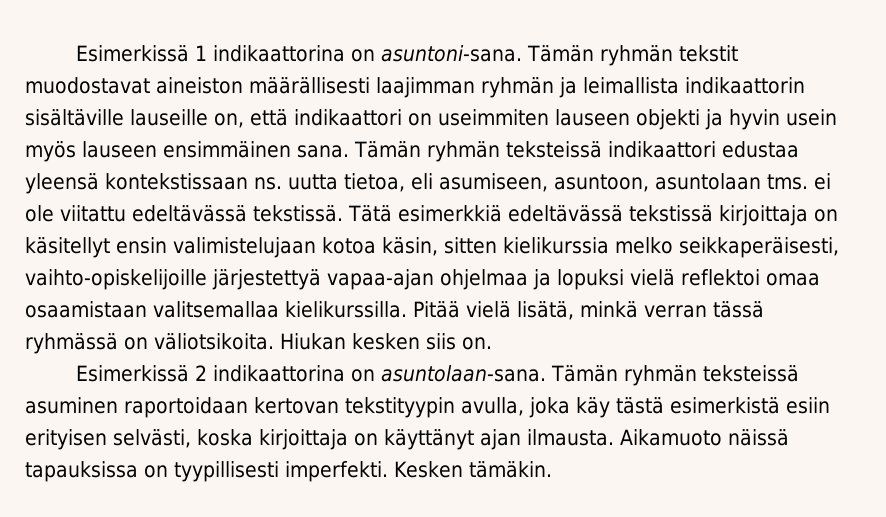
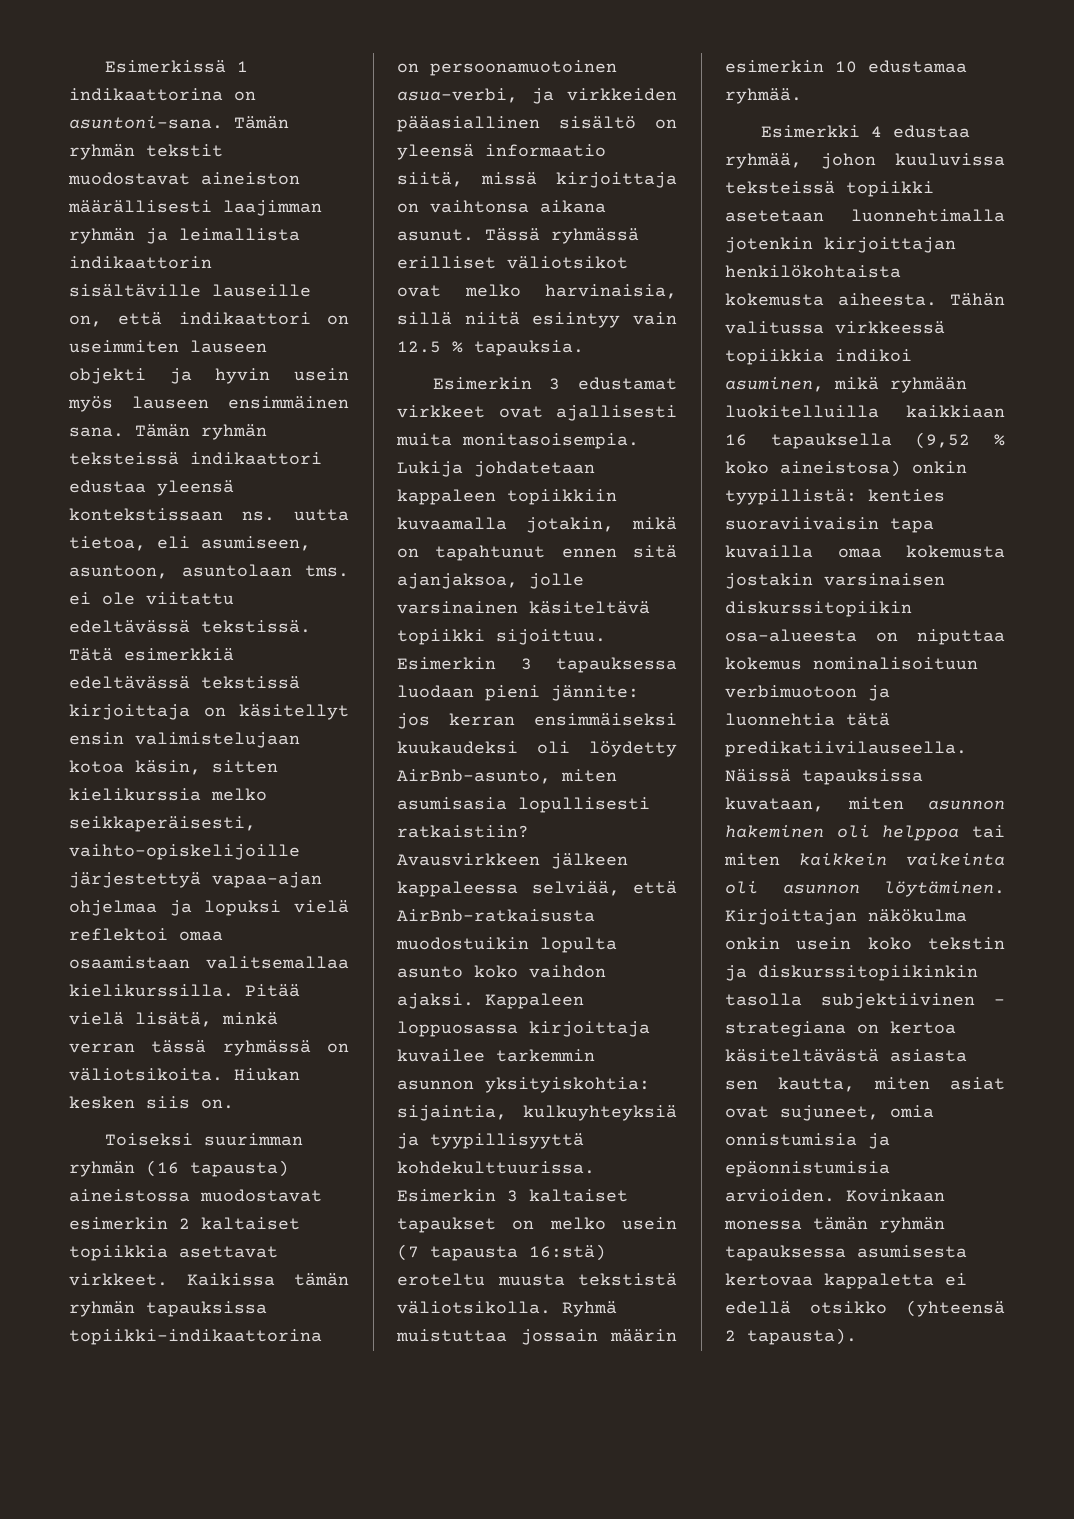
- Esimerkissä 2 indikaattorina on asuntolaan-sana. Tämän ryhmän teksteissä asuminen raportoidaan kertovan tekstityypin avulla, joka käy tästä esimerkistä esiin erityisen selvästi, koska kirjoittaja on käyttänyt ajan ilmausta. Aikamuoto näissä tapauksissa on tyypillisesti imperfekti. Kesken tämäkin.
+ Toiseksi suurimman ryhmän (16 tapausta) aineistossa muodostavat esimerkin 2 kaltaiset topiikkia asettavat virkkeet. Kaikissa tämän ryhmän tapauksissa topiikki-indikaattorina on persoonamuotoinen asua-verbi, ja virkkeiden pääasiallinen sisältö on yleensä informaatio siitä, missä kirjoittaja on vaihtonsa aikana asunut. Tässä ryhmässä erilliset väliotsikot ovat melko harvinaisia, sillä niitä esiintyy vain 12.5 % tapauksia.
+ Esimerkin 3 edustamat virkkeet ovat ajallisesti muita monitasoisempia. Lukija johdatetaan kappaleen topiikkiin kuvaamalla jotakin, mikä on tapahtunut ennen sitä ajanjaksoa, jolle varsinainen käsiteltävä topiikki sijoittuu. Esimerkin 3 tapauksessa luodaan pieni jännite: jos kerran ensimmäiseksi kuukaudeksi oli löydetty AirBnb-asunto, miten asumisasia lopullisesti ratkaistiin? Avausvirkkeen jälkeen kappaleessa selviää, että AirBnb-ratkaisusta muodostuikin lopulta asunto koko vaihdon ajaksi. Kappaleen loppuosassa kirjoittaja kuvailee tarkemmin asunnon yksityiskohtia: sijaintia, kulkuyhteyksiä ja tyypillisyyttä kohdekulttuurissa. Esimerkin 3 kaltaiset tapaukset on melko usein (7 tapausta 16:stä) eroteltu muusta tekstistä väliotsikolla. Ryhmä muistuttaa jossain määrin esimerkin 10 edustamaa ryhmää.
+ Esimerkki 4 edustaa ryhmää, johon kuuluvissa teksteissä topiikki asetetaan luonnehtimalla jotenkin kirjoittajan henkilökohtaista kokemusta aiheesta. Tähän valitussa virkkeessä topiikkia indikoi asuminen, mikä ryhmään luokitelluilla kaikkiaan 16 tapauksella (9,52 % koko aineistosa) onkin tyypillistä: kenties suoraviivaisin tapa kuvailla omaa kokemusta jostakin varsinaisen diskurssitopiikin osa-alueesta on niputtaa kokemus nominalisoituun verbimuotoon ja luonnehtia tätä predikatiivilauseella. Näissä tapauksissa kuvataan, miten asunnon hakeminen oli helppoa tai miten kaikkein vaikeinta oli asunnon löytäminen. Kirjoittajan näkökulma onkin usein koko tekstin ja diskurssitopiikinkin tasolla subjektiivinen – strategiana on kertoa käsiteltävästä asiasta sen kautta, miten asiat ovat sujuneet, omia onnistumisia ja epäonnistumisia arvioiden. Kovinkaan monessa tämän ryhmän tapauksessa asumisesta kertovaa kappaletta ei edellä otsikko (yhteensä 2 tapausta).

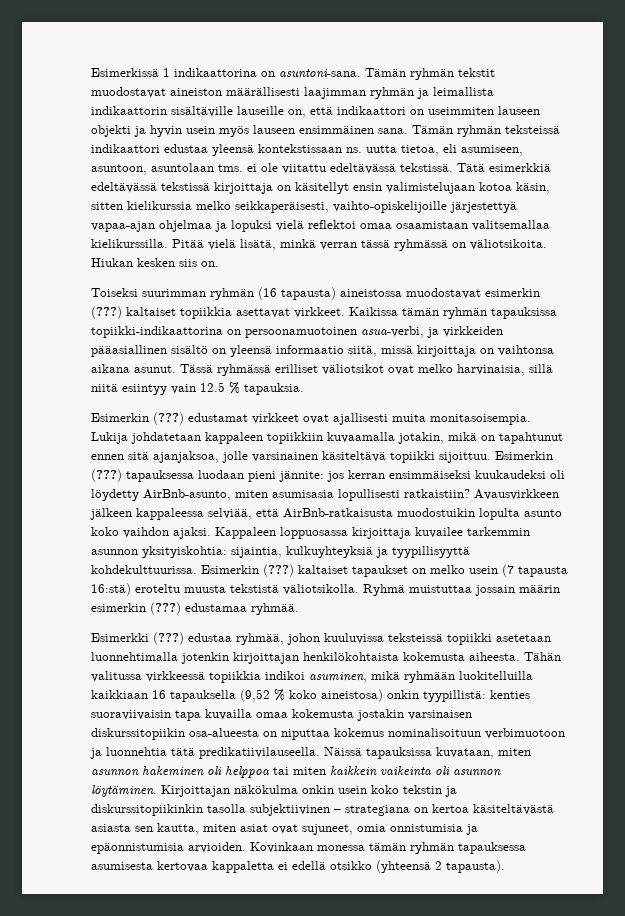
- Toiseksi suurimman ryhmän (16 tapausta) aineistossa muodostavat esimerkin 2 kaltaiset topiikkia asettavat virkkeet.
+ Toiseksi suurimman ryhmän (16 tapausta) aineistossa muodostavat esimerkin (???) kaltaiset topiikkia asettavat virkkeet.
- Esimerkin 3 edustamat virkkeet ovat ajallisesti muita monitasoisempia.
+ Esimerkin (???) edustamat virkkeet ovat ajallisesti muita monitasoisempia.
- Esimerkin 3 tapauksessa luodaan pieni jännite: jos kerran ensimmäiseksi kuukaudeksi oli löydetty AirBnb-asunto, miten asumisasia lopullisesti ratkaistiin?
+ Esimerkin (???) tapauksessa luodaan pieni jännite: jos kerran ensimmäiseksi kuukaudeksi oli löydetty AirBnb-asunto, miten asumisasia lopullisesti ratkaistiin?
- Esimerkin 3 kaltaiset tapaukset on melko usein (7 tapausta 16:stä) eroteltu muusta tekstistä väliotsikolla.
+ Esimerkin (???) kaltaiset tapaukset on melko usein (7 tapausta 16:stä) eroteltu muusta tekstistä väliotsikolla.
- Ryhmä muistuttaa jossain määrin esimerkin 10 edustamaa ryhmää.
+ Ryhmä muistuttaa jossain määrin esimerkin (???) edustamaa ryhmää.
- Esimerkki 4 edustaa ryhmää, johon kuuluvissa teksteissä topiikki asetetaan luonnehtimalla jotenkin kirjoittajan henkilökohtaista kokemusta aiheesta.
+ Esimerkki (???) edustaa ryhmää, johon kuuluvissa teksteissä topiikki asetetaan luonnehtimalla jotenkin kirjoittajan henkilökohtaista kokemusta aiheesta.

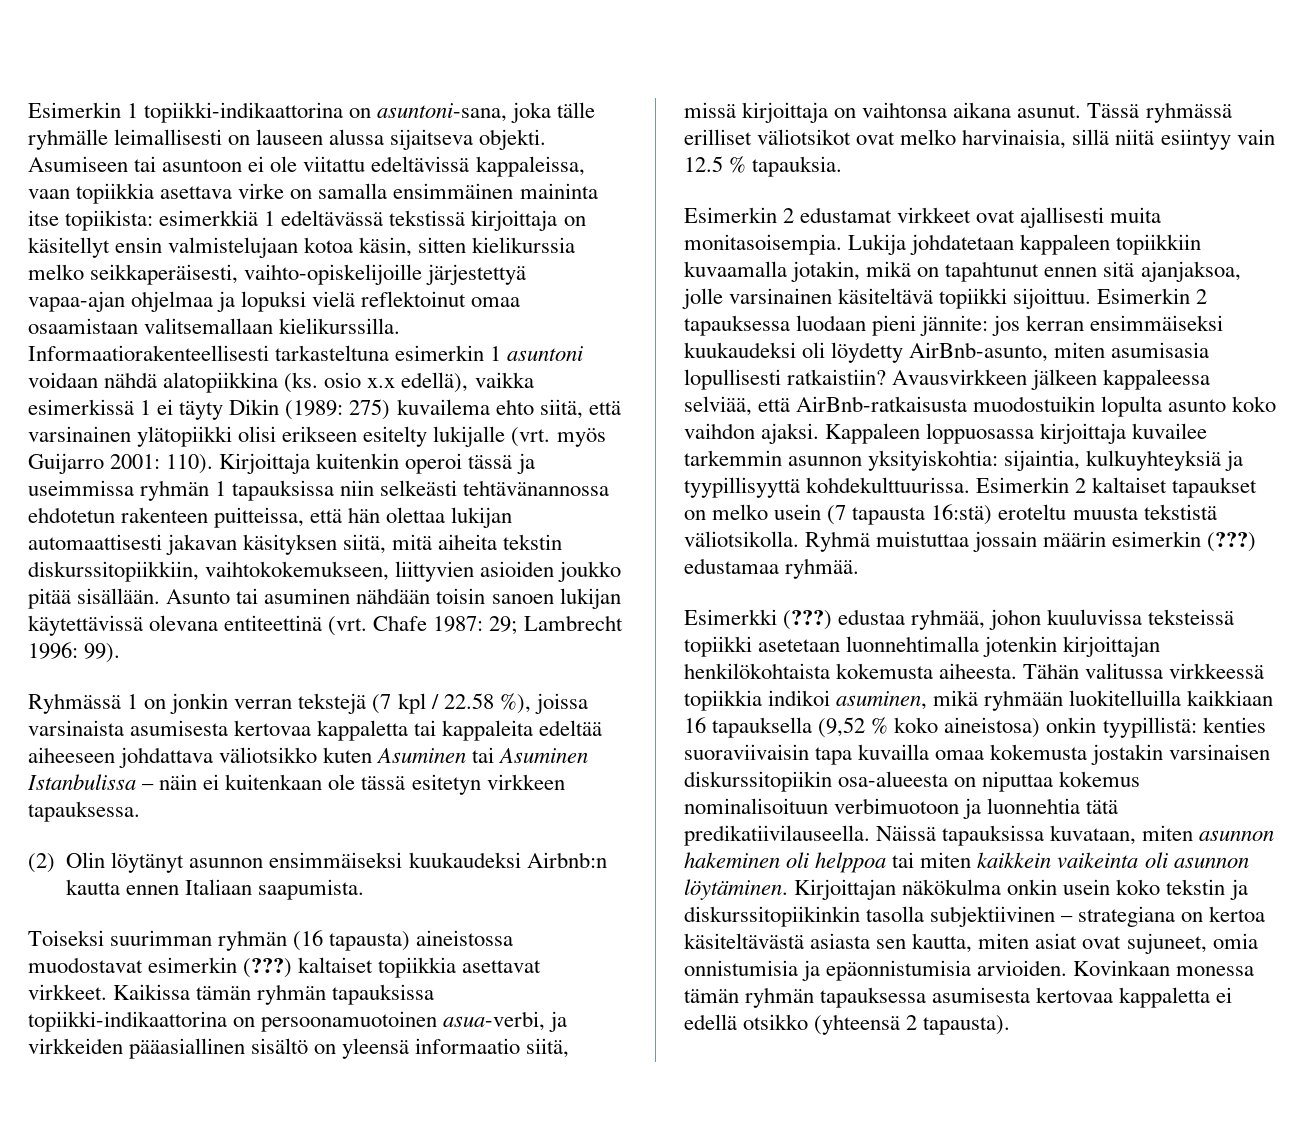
- Esimerkissä 1 indikaattorina on asuntoni-sana. Tämän ryhmän tekstit muodostavat aineiston määrällisesti laajimman ryhmän ja leimallista indikaattorin sisältäville lauseille on, että indikaattori on useimmiten lauseen objekti ja hyvin usein myös lauseen ensimmäinen sana. Tämän ryhmän teksteissä indikaattori edustaa yleensä kontekstissaan ns. uutta tietoa, eli asumiseen, asuntoon, asuntolaan tms. ei ole viitattu edeltävässä tekstissä. Tätä esimerkkiä edeltävässä tekstissä kirjoittaja on käsitellyt ensin valimistelujaan kotoa käsin, sitten kielikurssia melko seikkaperäisesti, vaihto-opiskelijoille järjestettyä vapaa-ajan ohjelmaa ja lopuksi vielä reflektoi omaa osaamistaan valitsemallaa kielikurssilla. Pitää vielä lisätä, minkä verran tässä ryhmässä on väliotsikoita. Hiukan kesken siis on.
+ Esimerkin 1 topiikki-indikaattorina on asuntoni-sana, joka tälle ryhmälle leimallisesti on lauseen alussa sijaitseva objekti. Asumiseen tai asuntoon ei ole viitattu edeltävissä kappaleissa, vaan topiikkia asettava virke on samalla ensimmäinen maininta itse topiikista: esimerkkiä 1 edeltävässä tekstissä kirjoittaja on käsitellyt ensin valmistelujaan kotoa käsin, sitten kielikurssia melko seikkaperäisesti, vaihto-opiskelijoille järjestettyä vapaa-ajan ohjelmaa ja lopuksi vielä reflektoinut omaa osaamistaan valitsemallaan kielikurssilla. Informaatiorakenteellisesti tarkasteltuna esimerkin 1 asuntoni voidaan nähdä alatopiikkina (ks. osio x.x edellä), vaikka esimerkissä 1 ei täyty Dikin (1989: 275) kuvailema ehto siitä, että varsinainen ylätopiikki olisi erikseen esitelty lukijalle (vrt. myös Guijarro 2001: 110). Kirjoittaja kuitenkin operoi tässä ja useimmissa ryhmän 1 tapauksissa niin selkeästi tehtävänannossa ehdotetun rakenteen puitteissa, että hän olettaa lukijan automaattisesti jakavan käsityksen siitä, mitä aiheita tekstin diskurssitopiikkiin, vaihtokokemukseen, liittyvien asioiden joukko pitää sisällään. Asunto tai asuminen nähdään toisin sanoen lukijan käytettävissä olevana entiteettinä (vrt. Chafe 1987: 29; Lambrecht 1996: 99).
+ Ryhmässä 1 on jonkin verran tekstejä (7 kpl / 22.58 %), joissa varsinaista asumisesta kertovaa kappaletta tai kappaleita edeltää aiheeseen johdattava väliotsikko kuten Asuminen tai Asuminen Istanbulissa – näin ei kuitenkaan ole tässä esitetyn virkkeen tapauksessa.
+ (2) Olin löytänyt asunnon ensimmäiseksi kuukaudeksi Airbnb:n kautta ennen Italiaan saapumista.
- Esimerkin (???) edustamat virkkeet ovat ajallisesti muita monitasoisempia.
+ Esimerkin 2 edustamat virkkeet ovat ajallisesti muita monitasoisempia.
- Esimerkin (???) tapauksessa luodaan pieni jännite: jos kerran ensimmäiseksi kuukaudeksi oli löydetty AirBnb-asunto, miten asumisasia lopullisesti ratkaistiin?
+ Esimerkin 2 tapauksessa luodaan pieni jännite: jos kerran ensimmäiseksi kuukaudeksi oli löydetty AirBnb-asunto, miten asumisasia lopullisesti ratkaistiin?
- Esimerkin (???) kaltaiset tapaukset on melko usein (7 tapausta 16:stä) eroteltu muusta tekstistä väliotsikolla.
+ Esimerkin 2 kaltaiset tapaukset on melko usein (7 tapausta 16:stä) eroteltu muusta tekstistä väliotsikolla.

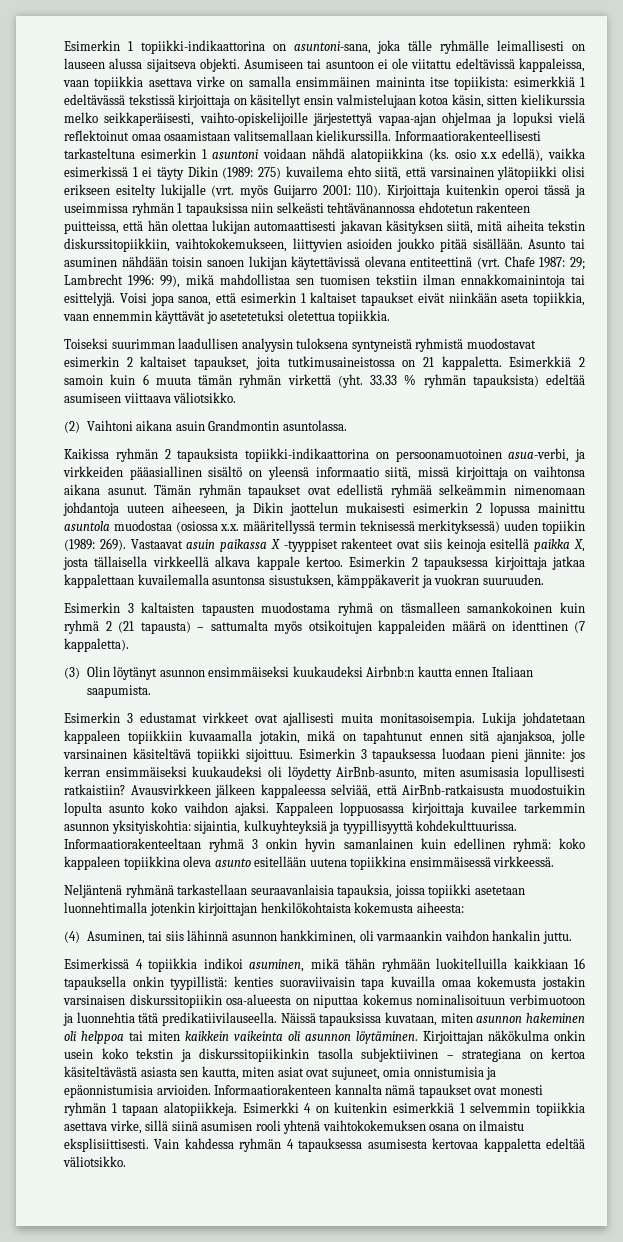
- Chafe 1987: 29; Lambrecht 1996: 99).
- Ryhmässä 1 on jonkin verran tekstejä (7 kpl / 22.58 %), joissa varsinaista asumisesta kertovaa kappaletta tai kappaleita edeltää aiheeseen johdattava väliotsikko kuten Asuminen tai Asuminen Istanbulissa – näin ei kuitenkaan ole tässä esitetyn virkkeen tapauksessa.
- (2) Olin löytänyt asunnon ensimmäiseksi kuukaudeksi Airbnb:n kautta ennen Italiaan saapumista.
- Toiseksi suurimman ryhmän (16 tapausta) aineistossa muodostavat esimerkin (???) kaltaiset topiikkia asettavat virkkeet. Kaikissa tämän ryhmän tapauksissa topiikki-indikaattorina on persoonamuotoinen asua-verbi, ja virkkeiden pääasiallinen sisältö on yleensä informaatio siitä, missä kirjoittaja on vaihtonsa aikana asunut.
+ Chafe 1987: 29; Lambrecht 1996: 99), mikä mahdollistaa sen tuomisen tekstiin ilman ennakkomainintoja tai esittelyjä. Voisi jopa sanoa, että esimerkin 1 kaltaiset tapaukset eivät niinkään aseta topiikkia, vaan ennemmin käyttävät jo asetetetuksi oletettua topiikkia.
+ Toiseksi suurimman laadullisen analyysin tuloksena syntyneistä ryhmistä muodostavat esimerkin 2 kaltaiset tapaukset, joita tutkimusaineistossa on 21 kappaletta. Esimerkkiä 2 samoin kuin 6 muuta tämän ryhmän virkettä (yht. 33.33 % ryhmän tapauksista) edeltää asumiseen viittaava väliotsikko.
+ (2) Vaihtoni aikana asuin Grandmontin asuntolassa.
+ Kaikissa ryhmän 2 tapauksista topiikki-indikaattorina on persoonamuotoinen asua-verbi, ja virkkeiden pääasiallinen sisältö on yleensä informaatio siitä, missä kirjoittaja on vaihtonsa aikana asunut.
- Tässä ryhmässä erilliset väliotsikot ovat melko harvinaisia, sillä niitä esiintyy vain 12.5 % tapauksia.
- Esimerkin 2 edustamat virkkeet ovat ajallisesti muita monitasoisempia.
+ Tämän ryhmän tapaukset ovat edellistä ryhmää selkeämmin nimenomaan johdantoja uuteen aiheeseen, ja Dikin jaottelun mukaisesti esimerkin 2 lopussa mainittu asuntola muodostaa (osiossa x.x. määritellyssä termin teknisessä merkityksessä) uuden topiikin (1989: 269). Vastaavat asuin paikassa X -tyyppiset rakenteet ovat siis keinoja esitellä paikka X, josta tällaisella virkkeellä alkava kappale kertoo. Esimerkin 2 tapauksessa kirjoittaja jatkaa kappalettaan kuvailemalla asuntonsa sisustuksen, kämppäkaverit ja vuokran suuruuden.
+ Esimerkin 3 kaltaisten tapausten muodostama ryhmä on täsmalleen samankokoinen kuin ryhmä 2 (21 tapausta) – sattumalta myös otsikoitujen kappaleiden määrä on identtinen (7 kappaletta).
+ (3) Olin löytänyt asunnon ensimmäiseksi kuukaudeksi Airbnb:n kautta ennen Italiaan saapumista.
+ Esimerkin 3 edustamat virkkeet ovat ajallisesti muita monitasoisempia.
- Esimerkin 2 tapauksessa luodaan pieni jännite: jos kerran ensimmäiseksi kuukaudeksi oli löydetty AirBnb-asunto, miten asumisasia lopullisesti ratkaistiin?
+ Esimerkin 3 tapauksessa luodaan pieni jännite: jos kerran ensimmäiseksi kuukaudeksi oli löydetty AirBnb-asunto, miten asumisasia lopullisesti ratkaistiin?
- Esimerkin 2 kaltaiset tapaukset on melko usein (7 tapausta 16:stä) eroteltu muusta tekstistä väliotsikolla. Ryhmä muistuttaa jossain määrin esimerkin (???) edustamaa ryhmää.
- Esimerkki (???) edustaa ryhmää, johon kuuluvissa teksteissä topiikki asetetaan luonnehtimalla jotenkin kirjoittajan henkilökohtaista kokemusta aiheesta. Tähän valitussa virkkeessä topiikkia indikoi asuminen, mikä ryhmään luokitelluilla kaikkiaan 16 tapauksella (9,52 % koko aineistosa) onkin tyypillistä: kenties suoraviivaisin tapa kuvailla omaa kokemusta jostakin varsinaisen diskurssitopiikin osa-alueesta on niputtaa kokemus nominalisoituun verbimuotoon ja luonnehtia tätä predikatiivilauseella.
+ Informaatiorakenteeltaan ryhmä 3 onkin hyvin samanlainen kuin edellinen ryhmä: koko kappaleen topiikkina oleva asunto esitellään uutena topiikkina ensimmäisessä virkkeessä.
+ Neljäntenä ryhmänä tarkastellaan seuraavanlaisia tapauksia, joissa topiikki asetetaan luonnehtimalla jotenkin kirjoittajan henkilökohtaista kokemusta aiheesta:
+ (4) Asuminen, tai siis lähinnä asunnon hankkiminen, oli varmaankin vaihdon hankalin juttu.
+ Esimerkissä 4 topiikkia indikoi asuminen, mikä tähän ryhmään luokitelluilla kaikkiaan 16 tapauksella onkin tyypillistä: kenties suoraviivaisin tapa kuvailla omaa kokemusta jostakin varsinaisen diskurssitopiikin osa-alueesta on niputtaa kokemus nominalisoituun verbimuotoon ja luonnehtia tätä predikatiivilauseella.
- Kovinkaan monessa tämän ryhmän tapauksessa asumisesta kertovaa kappaletta ei edellä otsikko (yhteensä 2 tapausta).
+ Informaatiorakenteen kannalta nämä tapaukset ovat monesti ryhmän 1 tapaan alatopiikkeja. Esimerkki 4 on kuitenkin esimerkkiä 1 selvemmin topiikkia asettava virke, sillä siinä asumisen rooli yhtenä vaihtokokemuksen osana on ilmaistu eksplisiittisesti. Vain kahdessa ryhmän 4 tapauksessa asumisesta kertovaa kappaletta edeltää väliotsikko.

